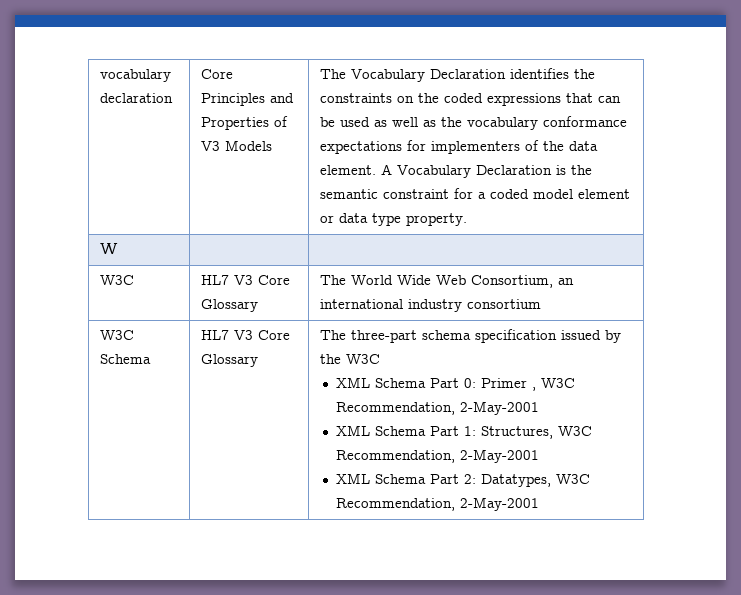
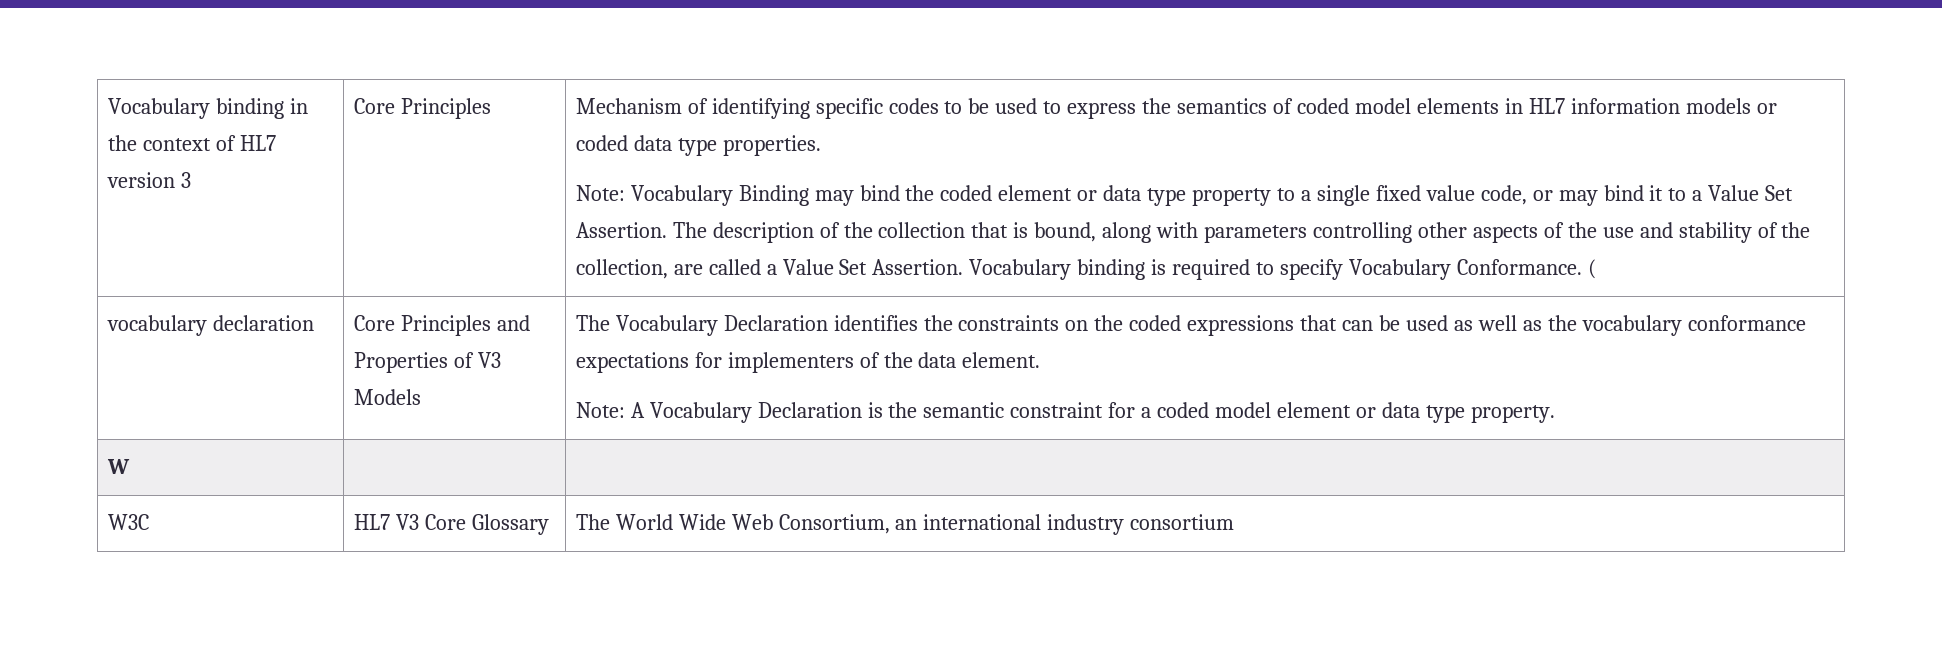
+ Vocabulary binding in the context of HL7 version 3 | Core Principles | Mechanism of identifying specific codes to be used to express the semantics of coded model elements in HL7 information models or coded data type properties.
+ Note: Vocabulary Binding may bind the coded element or data type property to a single fixed value code, or may bind it to a Value Set Assertion. The description of the collection that is bound, along with parameters controlling other aspects of the use and stability of the collection, are called a Value Set Assertion. Vocabulary binding is required to specify Vocabulary Conformance. (
- The Vocabulary Declaration identifies the constraints on the coded expressions that can be used as well as the vocabulary conformance expectations for implementers of the data element. A Vocabulary Declaration is the semantic constraint for a coded model element or data type property.
+ The Vocabulary Declaration identifies the constraints on the coded expressions that can be used as well as the vocabulary conformance expectations for implementers of the data element.
+ Note: A Vocabulary Declaration is the semantic constraint for a coded model element or data type property.
- W3C Schema | HL7 V3 Core Glossary | The three-part schema specification issued by the W3C
- XML Schema Part 0: Primer , W3C Recommendation, 2-May-2001
- XML Schema Part 1: Structures, W3C Recommendation, 2-May-2001
- XML Schema Part 2: Datatypes, W3C Recommendation, 2-May-2001

